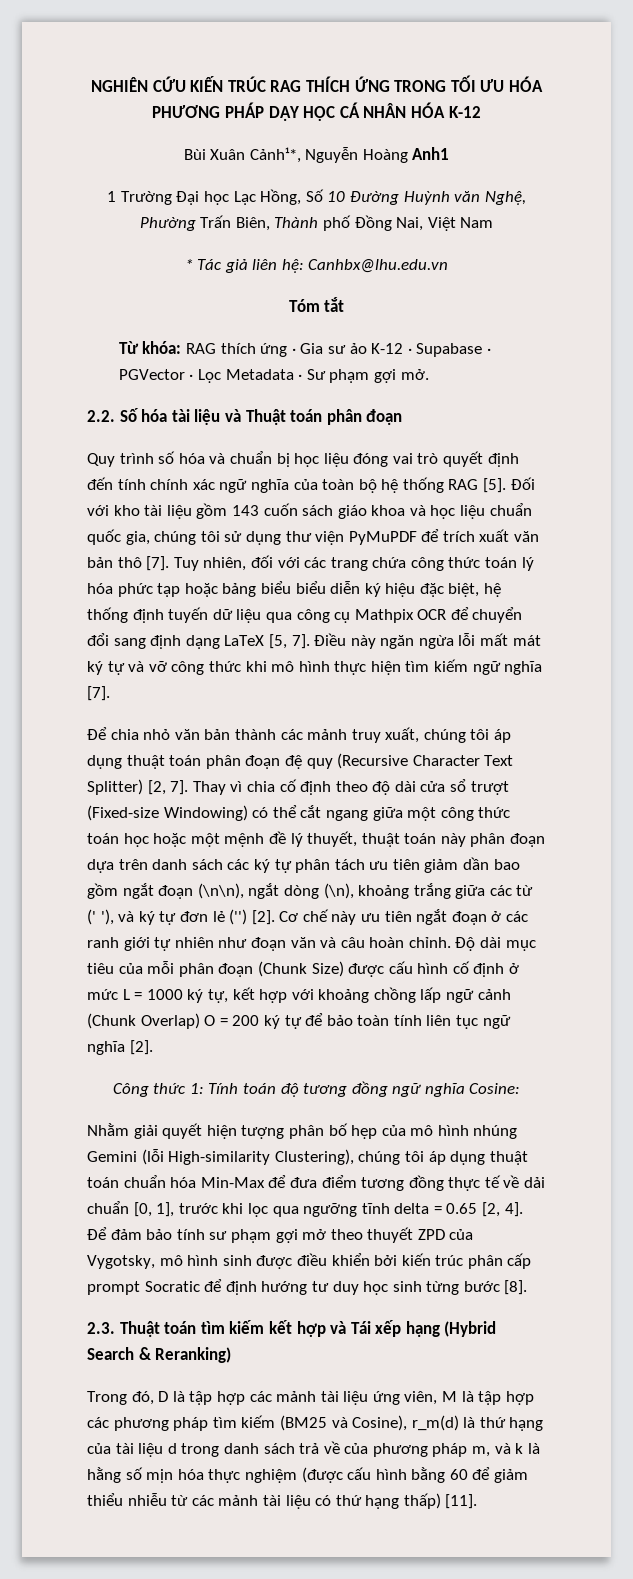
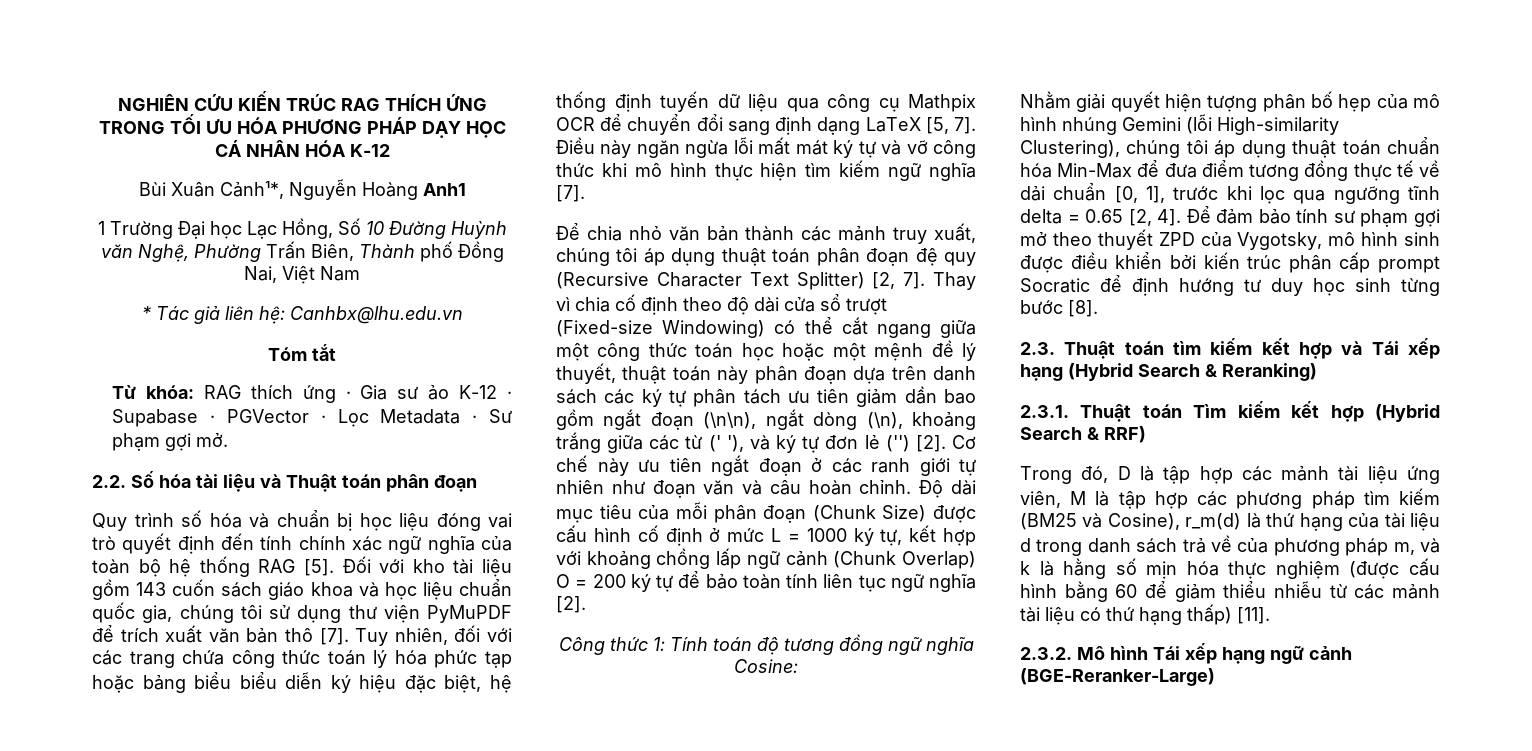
+ 2.3.1. Thuật toán Tìm kiếm kết hợp (Hybrid Search & RRF)
+ 2.3.2. Mô hình Tái xếp hạng ngữ cảnh (BGE-Reranker-Large)

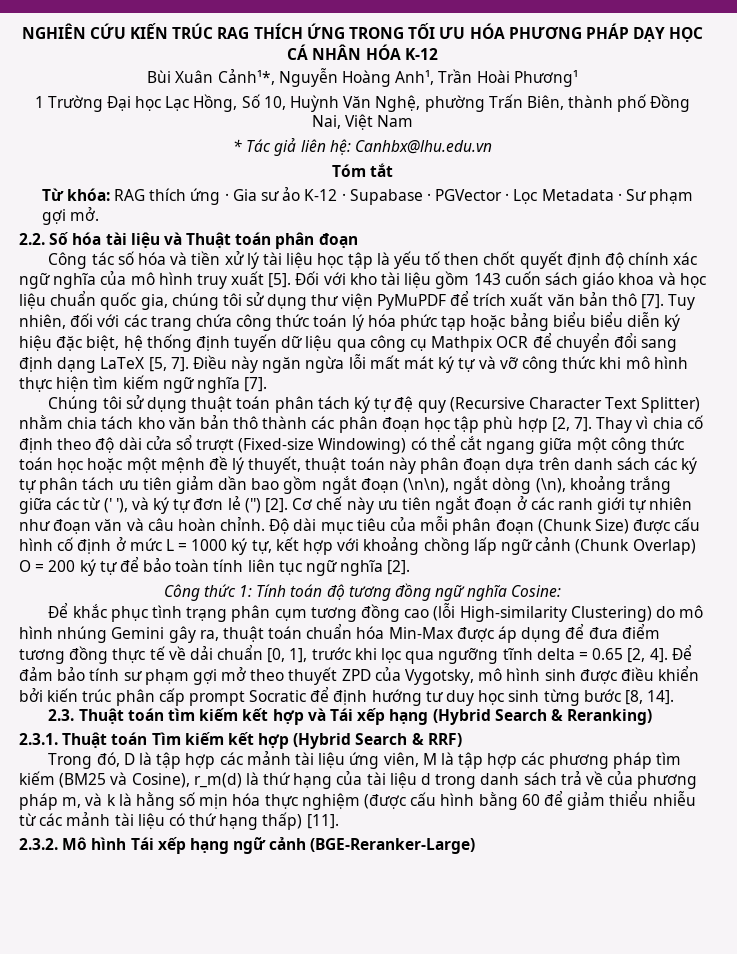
- Bùi Xuân Cảnh¹*, Nguyễn Hoàng Anh1
+ Bùi Xuân Cảnh¹*, Nguyễn Hoàng Anh¹, Trần Hoài Phương¹
- 1 Trường Đại học Lạc Hồng, Số 10 Đường Huỳnh văn Nghệ, Phường Trấn Biên, Thành phố Đồng Nai, Việt Nam
+ 1 Trường Đại học Lạc Hồng, Số 10, Huỳnh Văn Nghệ, phường Trấn Biên, thành phố Đồng Nai, Việt Nam
- Quy trình số hóa và chuẩn bị học liệu đóng vai trò quyết định đến tính chính xác ngữ nghĩa của toàn bộ hệ thống RAG [5].
+ Công tác số hóa và tiền xử lý tài liệu học tập là yếu tố then chốt quyết định độ chính xác ngữ nghĩa của mô hình truy xuất [5].
- Để chia nhỏ văn bản thành các mảnh truy xuất, chúng tôi áp dụng thuật toán phân đoạn đệ quy (Recursive Character Text Splitter) [2, 7].
+ Chúng tôi sử dụng thuật toán phân tách ký tự đệ quy (Recursive Character Text Splitter) nhằm chia tách kho văn bản thô thành các phân đoạn học tập phù hợp [2, 7].
- Nhằm giải quyết hiện tượng phân bố hẹp của mô hình nhúng Gemini (lỗi High-similarity Clustering), chúng tôi áp dụng thuật toán chuẩn hóa Min-Max để đưa điểm tương đồng thực tế về dải chuẩn [0, 1], trước khi lọc qua ngưỡng tĩnh delta = 0.65 [2, 4].
+ Để khắc phục tình trạng phân cụm tương đồng cao (lỗi High-similarity Clustering) do mô hình nhúng Gemini gây ra, thuật toán chuẩn hóa Min-Max được áp dụng để đưa điểm tương đồng thực tế về dải chuẩn [0, 1], trước khi lọc qua ngưỡng tĩnh delta = 0.65 [2, 4].
- Để đảm bảo tính sư phạm gợi mở theo thuyết ZPD của Vygotsky, mô hình sinh được điều khiển bởi kiến trúc phân cấp prompt Socratic để định hướng tư duy học sinh từng bước [8].
+ Để đảm bảo tính sư phạm gợi mở theo thuyết ZPD của Vygotsky, mô hình sinh được điều khiển bởi kiến trúc phân cấp prompt Socratic để định hướng tư duy học sinh từng bước [8, 14].

